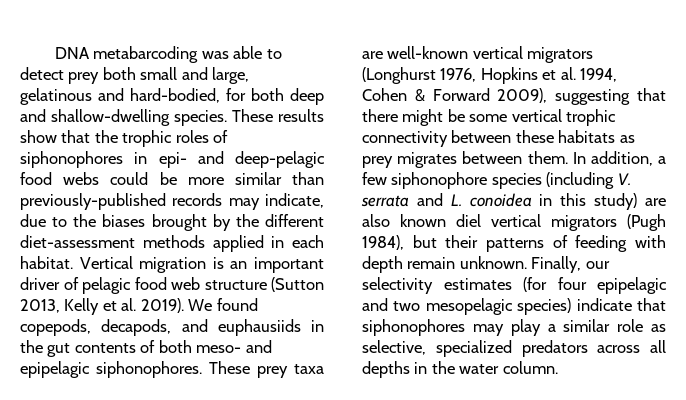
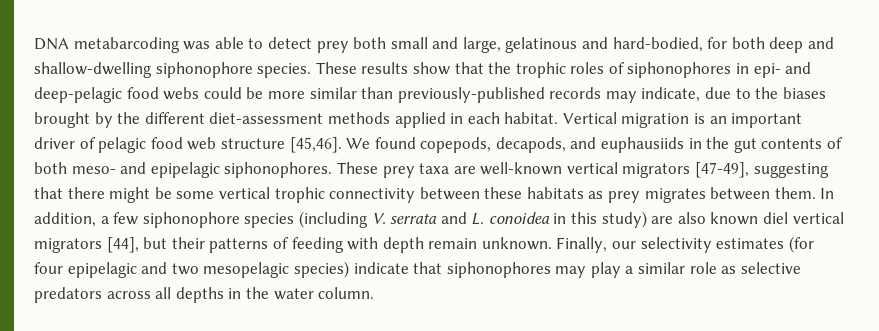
- DNA metabarcoding was able to detect prey both small and large, gelatinous and hard-bodied, for both deep and shallow-dwelling species.
+ DNA metabarcoding was able to detect prey both small and large, gelatinous and hard-bodied, for both deep and shallow-dwelling siphonophore species.
- Vertical migration is an important driver of pelagic food web structure (Sutton 2013, Kelly et al. 2019).
+ Vertical migration is an important driver of pelagic food web structure [45,46].
- These prey taxa are well-known vertical migrators (Longhurst 1976, Hopkins et al. 1994, Cohen & Forward 2009), suggesting that there might be some vertical trophic connectivity between these habitats as prey migrates between them.
+ These prey taxa are well-known vertical migrators [47-49], suggesting that there might be some vertical trophic connectivity between these habitats as prey migrates between them.
- In addition, a few siphonophore species (including V. serrata and L. conoidea in this study) are also known diel vertical migrators (Pugh 1984), but their patterns of feeding with depth remain unknown.
+ In addition, a few siphonophore species (including V. serrata and L. conoidea in this study) are also known diel vertical migrators [44], but their patterns of feeding with depth remain unknown.
- Finally, our selectivity estimates (for four epipelagic and two mesopelagic species) indicate that siphonophores may play a similar role as selective, specialized predators across all depths in the water column.
+ Finally, our selectivity estimates (for four epipelagic and two mesopelagic species) indicate that siphonophores may play a similar role as selective predators across all depths in the water column.

